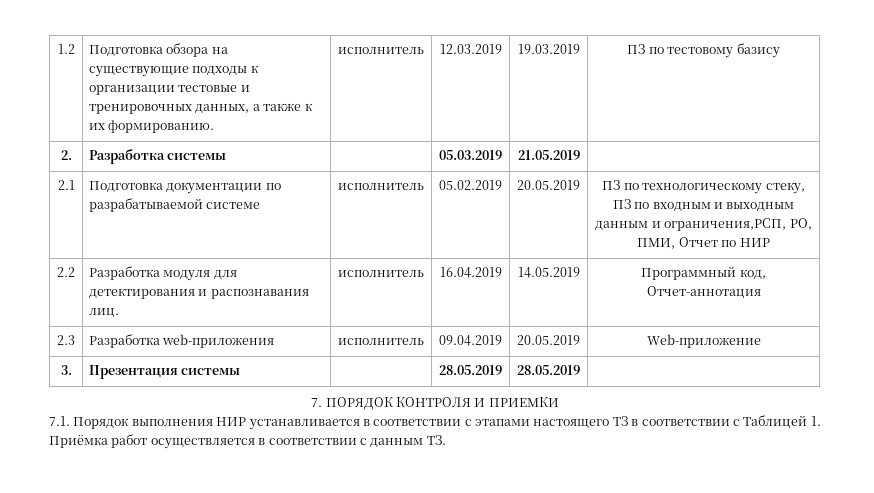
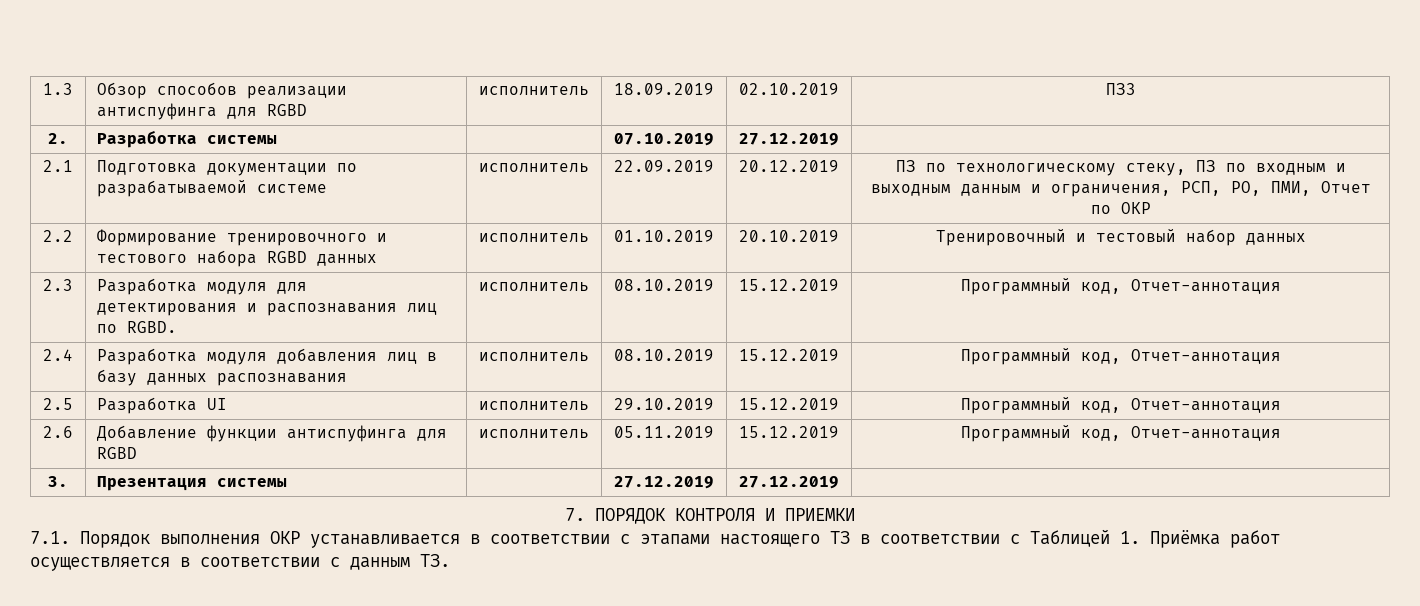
- 1.2 | Подготовка обзора на существующие подходы к организации тестовые и тренировочных данных, а также к их формированию. | исполнитель | 12.03.2019 | 19.03.2019 | ПЗ по тестовому базису
+ 1.3 | Обзор способов реализации антиспуфинга для RGBD | исполнитель | 18.09.2019 | 02.10.2019 | ПЗ3
- 2. | Разработка системы | | 05.03.2019 | 21.05.2019 |
+ 2. | Разработка системы | | 07.10.2019 | 27.12.2019 |
- 2.1 | Подготовка документации по разрабатываемой системе | исполнитель | 05.02.2019 | 20.05.2019 | ПЗ по технологическому стеку, ПЗ по входным и выходным данным и ограничения,РСП, РО, ПМИ, Отчет по НИР
+ 2.1 | Подготовка документации по разрабатываемой системе | исполнитель | 22.09.2019 | 20.12.2019 | ПЗ по технологическому стеку, ПЗ по входным и выходным данным и ограничения, РСП, РО, ПМИ, Отчет по ОКР
- 2.2 | Разработка модуля для детектирования и распознавания лиц. | исполнитель | 16.04.2019 | 14.05.2019 | Программный код, Отчет-аннотация
- 2.3 | Разработка web-приложения | исполнитель | 09.04.2019 | 20.05.2019 | Web-приложение
+ 2.2 | Формирование тренировочного и тестового набора RGBD данных | исполнитель | 01.10.2019 | 20.10.2019 | Тренировочный и тестовый набор данных
+ 2.3 | Разработка модуля для детектирования и распознавания лиц по RGBD. | исполнитель | 08.10.2019 | 15.12.2019 | Программный код, Отчет-аннотация
+ 2.4 | Разработка модуля добавления лиц в базу данных распознавания | исполнитель | 08.10.2019 | 15.12.2019 | Программный код, Отчет-аннотация
+ 2.5 | Разработка UI | исполнитель | 29.10.2019 | 15.12.2019 | Программный код, Отчет-аннотация
+ 2.6 | Добавление функции антиспуфинга для RGBD | исполнитель | 05.11.2019 | 15.12.2019 | Программный код, Отчет-аннотация
- 3. | Презентация системы | | 28.05.2019 | 28.05.2019 |
+ 3. | Презентация системы | | 27.12.2019 | 27.12.2019 |
- 7.1. Порядок выполнения НИР устанавливается в соответствии с этапами настоящего ТЗ в соответствии с Таблицей 1. Приёмка работ осуществляется в соответствии с данным ТЗ.
+ 7.1. Порядок выполнения ОКР устанавливается в соответствии с этапами настоящего ТЗ в соответствии с Таблицей 1. Приёмка работ осуществляется в соответствии с данным ТЗ.

